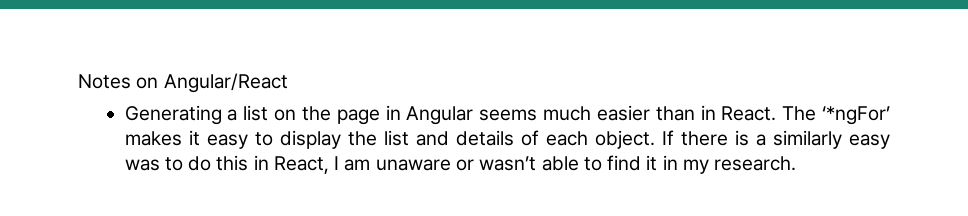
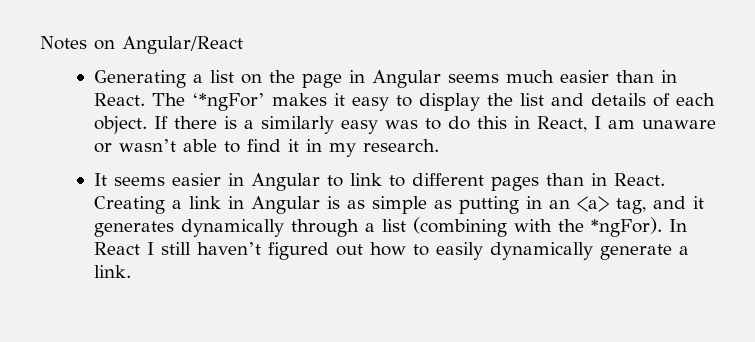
+ It seems easier in Angular to link to different pages than in React. Creating a link in Angular is as simple as putting in an <a> tag, and it generates dynamically through a list (combining with the *ngFor). In React I still haven’t figured out how to easily dynamically generate a link.

